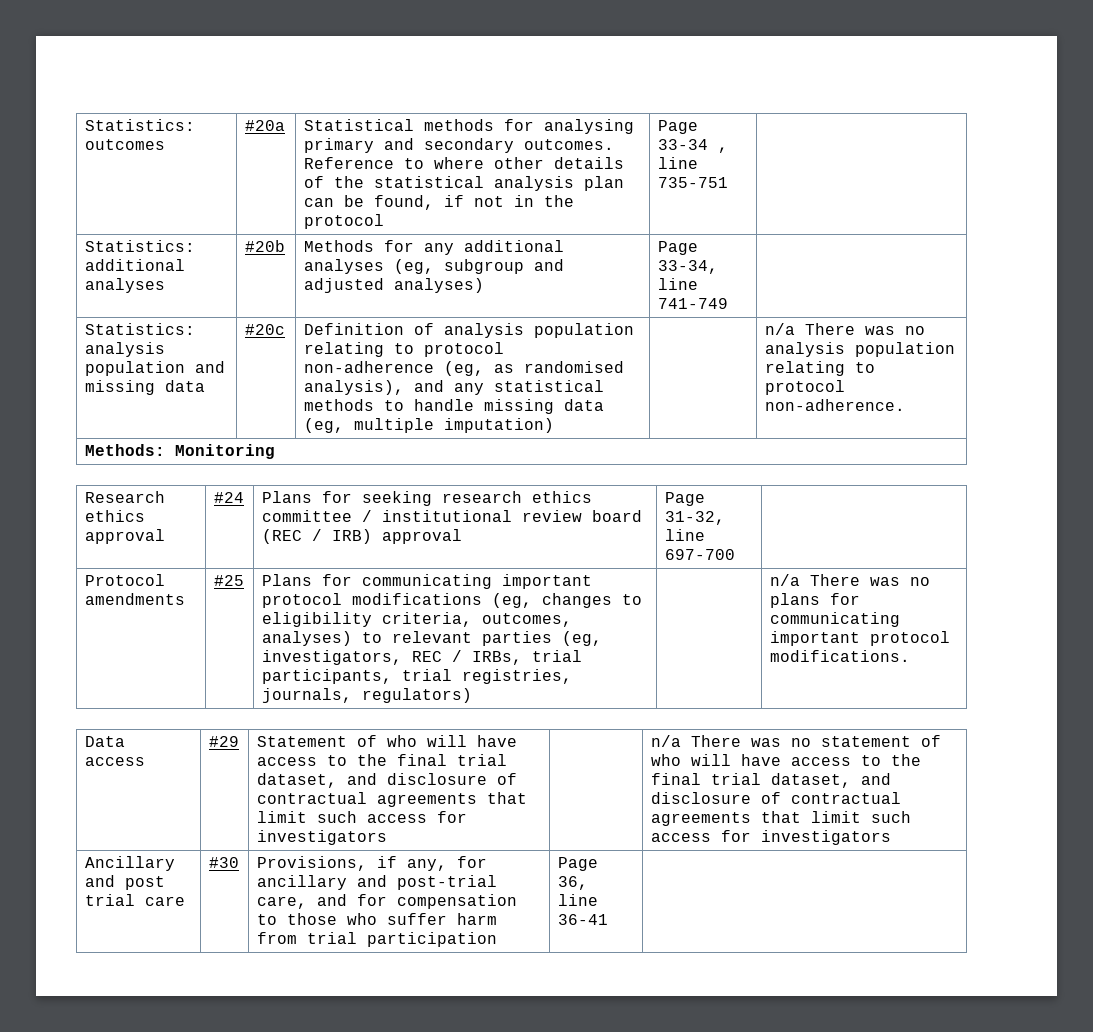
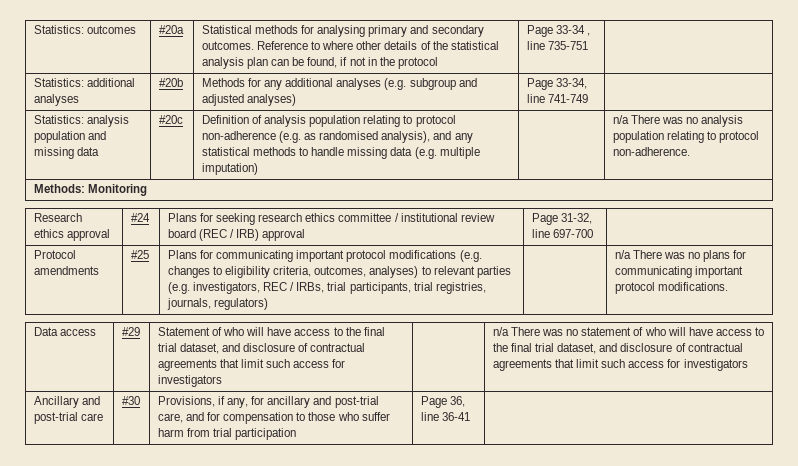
- Statistics: additional analyses | #20b | Methods for any additional analyses (eg, subgroup and adjusted analyses) | Page 33-34, line 741-749 |
+ Statistics: additional analyses | #20b | Methods for any additional analyses (e.g. subgroup and adjusted analyses) | Page 33-34, line 741-749 |
- Statistics: analysis population and missing data | #20c | Definition of analysis population relating to protocol non-adherence (eg, as randomised analysis), and any statistical methods to handle missing data (eg, multiple imputation) | | n/a There was no analysis population relating to protocol non-adherence.
+ Statistics: analysis population and missing data | #20c | Definition of analysis population relating to protocol non-adherence (e.g. as randomised analysis), and any statistical methods to handle missing data (e.g. multiple imputation) | | n/a There was no analysis population relating to protocol non-adherence.
- Protocol amendments | #25 | Plans for communicating important protocol modifications (eg, changes to eligibility criteria, outcomes, analyses) to relevant parties (eg, investigators, REC / IRBs, trial participants, trial registries, journals, regulators) | | n/a There was no plans for communicating important protocol modifications.
+ Protocol amendments | #25 | Plans for communicating important protocol modifications (e.g. changes to eligibility criteria, outcomes, analyses) to relevant parties (e.g. investigators, REC / IRBs, trial participants, trial registries, journals, regulators) | | n/a There was no plans for communicating important protocol modifications.
- Ancillary and post trial care | #30 | Provisions, if any, for ancillary and post-trial care, and for compensation to those who suffer harm from trial participation | Page 36, line 36-41 |
+ Ancillary and post-trial care | #30 | Provisions, if any, for ancillary and post-trial care, and for compensation to those who suffer harm from trial participation | Page 36, line 36-41 |

